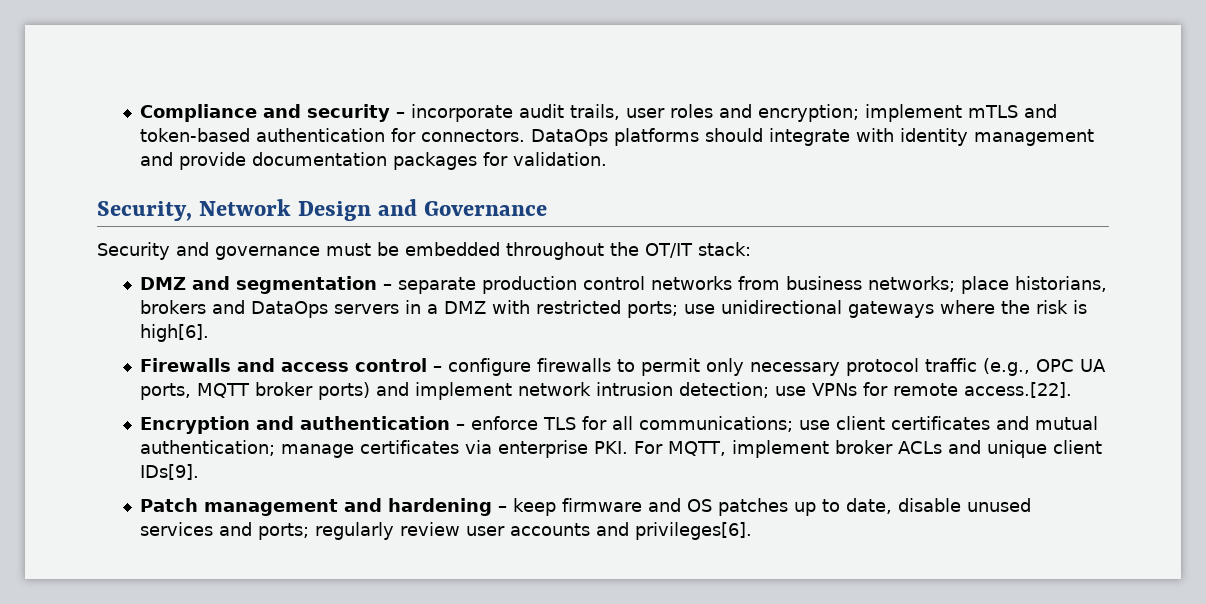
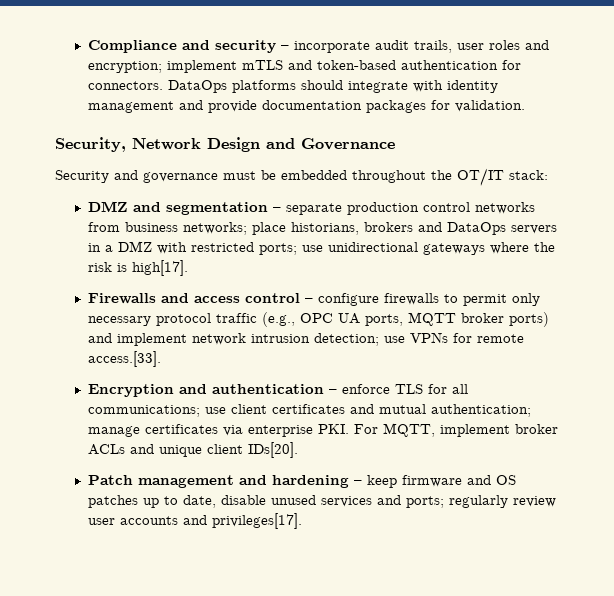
- DMZ and segmentation – separate production control networks from business networks; place historians, brokers and DataOps servers in a DMZ with restricted ports; use unidirectional gateways where the risk is high[6].
+ DMZ and segmentation – separate production control networks from business networks; place historians, brokers and DataOps servers in a DMZ with restricted ports; use unidirectional gateways where the risk is high[17].
- Firewalls and access control – configure firewalls to permit only necessary protocol traffic (e.g., OPC UA ports, MQTT broker ports) and implement network intrusion detection; use VPNs for remote access.[22].
+ Firewalls and access control – configure firewalls to permit only necessary protocol traffic (e.g., OPC UA ports, MQTT broker ports) and implement network intrusion detection; use VPNs for remote access.[33].
- Encryption and authentication – enforce TLS for all communications; use client certificates and mutual authentication; manage certificates via enterprise PKI. For MQTT, implement broker ACLs and unique client IDs[9].
+ Encryption and authentication – enforce TLS for all communications; use client certificates and mutual authentication; manage certificates via enterprise PKI. For MQTT, implement broker ACLs and unique client IDs[20].
- Patch management and hardening – keep firmware and OS patches up to date, disable unused services and ports; regularly review user accounts and privileges[6].
+ Patch management and hardening – keep firmware and OS patches up to date, disable unused services and ports; regularly review user accounts and privileges[17].

